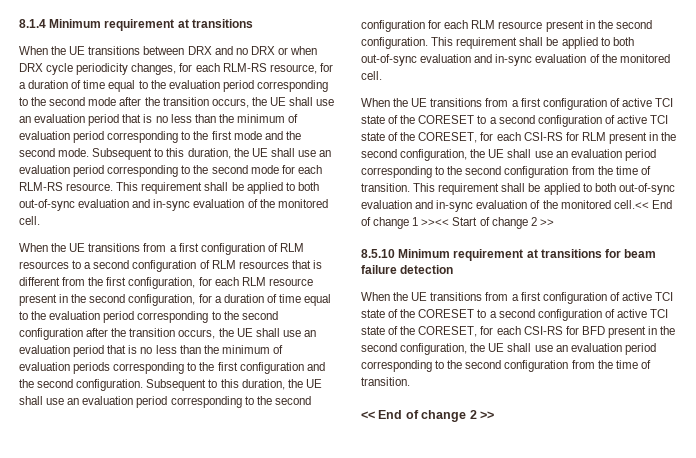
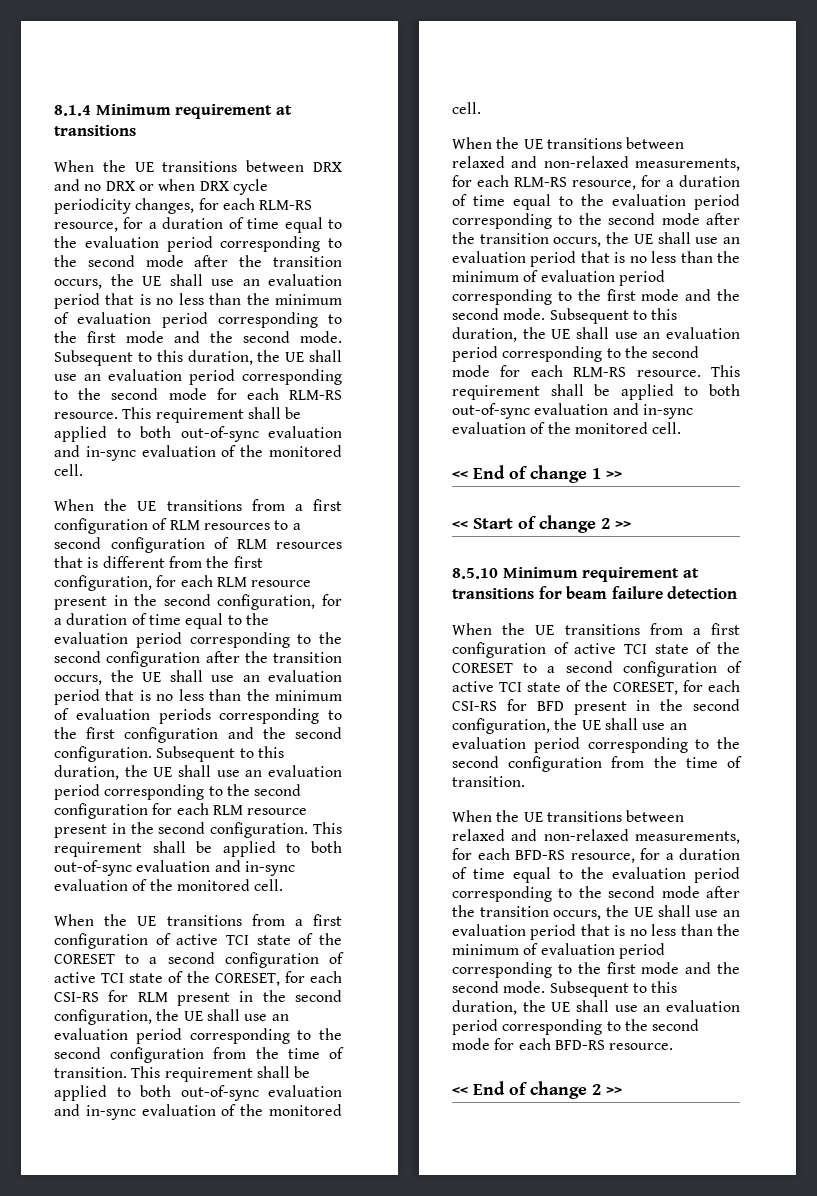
- When the UE transitions from a first configuration of active TCI state of the CORESET to a second configuration of active TCI state of the CORESET, for each CSI-RS for RLM present in the second configuration, the UE shall use an evaluation period corresponding to the second configuration from the time of transition. This requirement shall be applied to both out-of-sync evaluation and in-sync evaluation of the monitored cell.<< End of change 1 >><< Start of change 2 >>
+ When the UE transitions from a first configuration of active TCI state of the CORESET to a second configuration of active TCI state of the CORESET, for each CSI-RS for RLM present in the second configuration, the UE shall use an evaluation period corresponding to the second configuration from the time of transition. This requirement shall be applied to both out-of-sync evaluation and in-sync evaluation of the monitored cell.
+ When the UE transitions between relaxed and non-relaxed measurements, for each RLM-RS resource, for a duration of time equal to the evaluation period corresponding to the second mode after the transition occurs, the UE shall use an evaluation period that is no less than the minimum of evaluation period corresponding to the first mode and the second mode. Subsequent to this duration, the UE shall use an evaluation period corresponding to the second mode for each RLM-RS resource. This requirement shall be applied to both out-of-sync evaluation and in-sync evaluation of the monitored cell.
+ << End of change 1 >>
+ << Start of change 2 >>
+ When the UE transitions between relaxed and non-relaxed measurements, for each BFD-RS resource, for a duration of time equal to the evaluation period corresponding to the second mode after the transition occurs, the UE shall use an evaluation period that is no less than the minimum of evaluation period corresponding to the first mode and the second mode. Subsequent to this duration, the UE shall use an evaluation period corresponding to the second mode for each BFD-RS resource.

